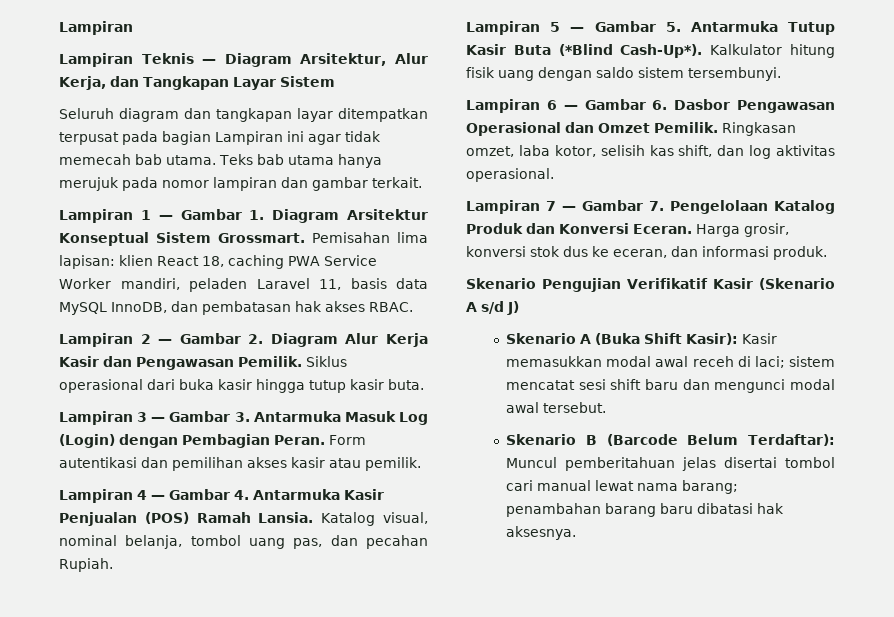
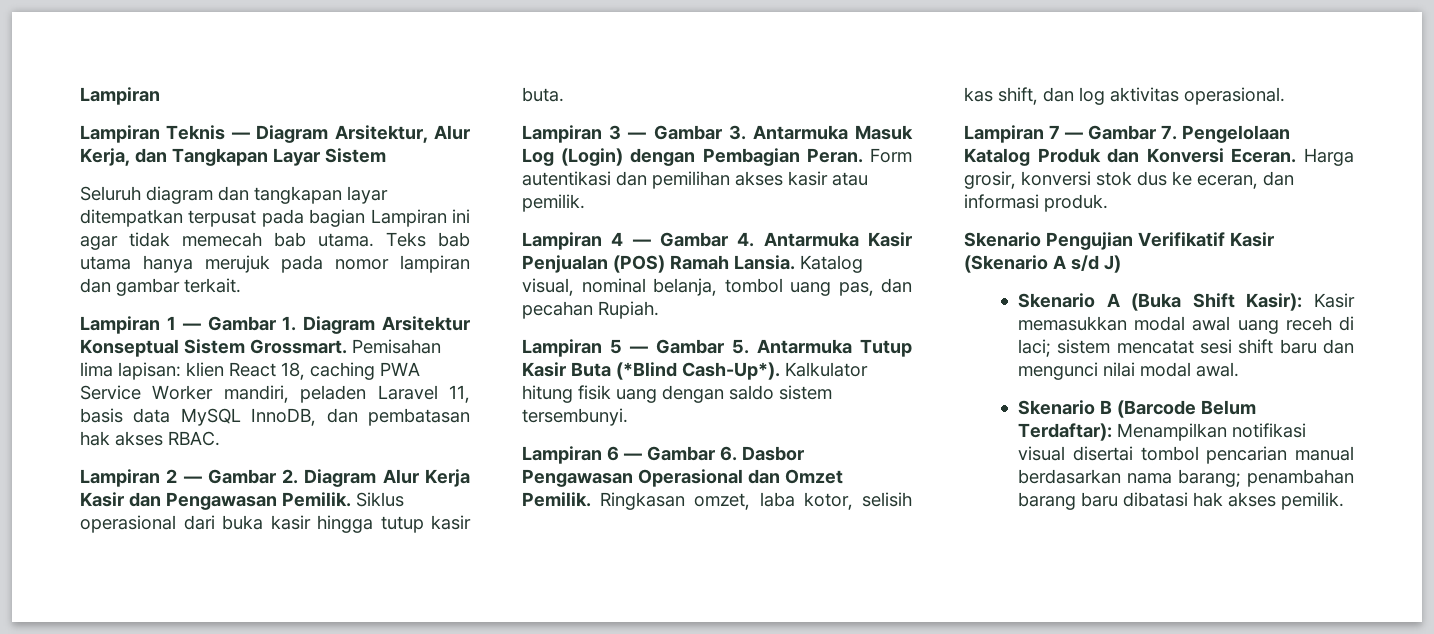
- Skenario A (Buka Shift Kasir): Kasir memasukkan modal awal receh di laci; sistem mencatat sesi shift baru dan mengunci modal awal tersebut.
+ Skenario A (Buka Shift Kasir): Kasir memasukkan modal awal uang receh di laci; sistem mencatat sesi shift baru dan mengunci nilai modal awal.
- Skenario B (Barcode Belum Terdaftar): Muncul pemberitahuan jelas disertai tombol cari manual lewat nama barang; penambahan barang baru dibatasi hak aksesnya.
+ Skenario B (Barcode Belum Terdaftar): Menampilkan notifikasi visual disertai tombol pencarian manual berdasarkan nama barang; penambahan barang baru dibatasi hak akses pemilik.

